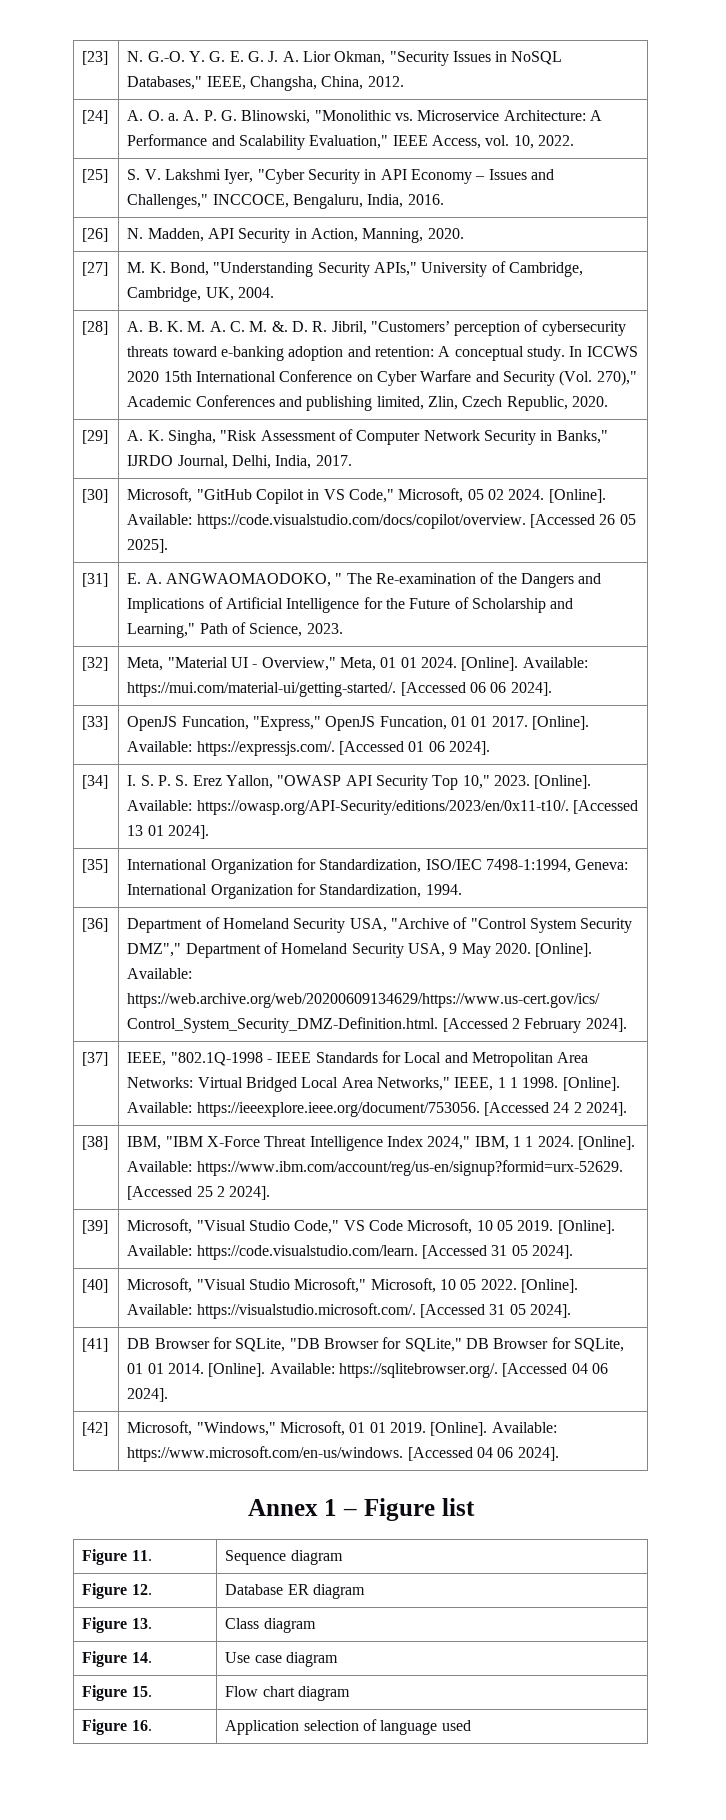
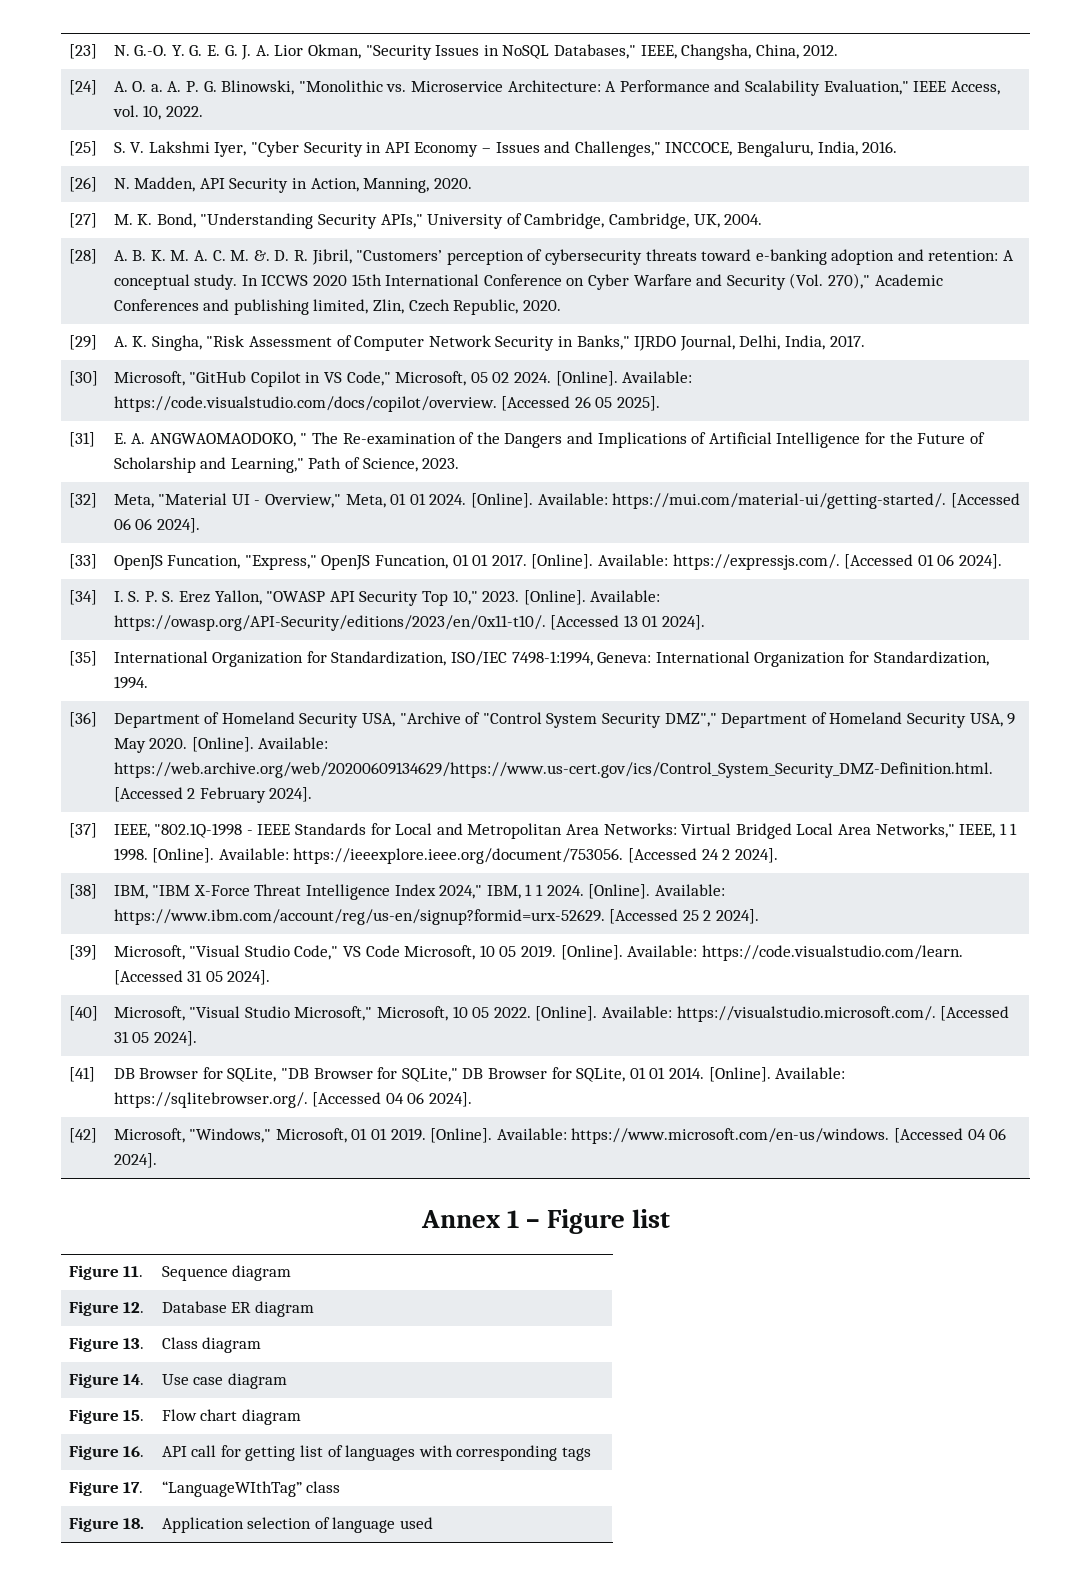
- Figure 16. | Application selection of language used
+ Figure 16. | API call for getting list of languages with corresponding tags
+ Figure 17. | “LanguageWIthTag” class
+ Figure 18. | Application selection of language used

